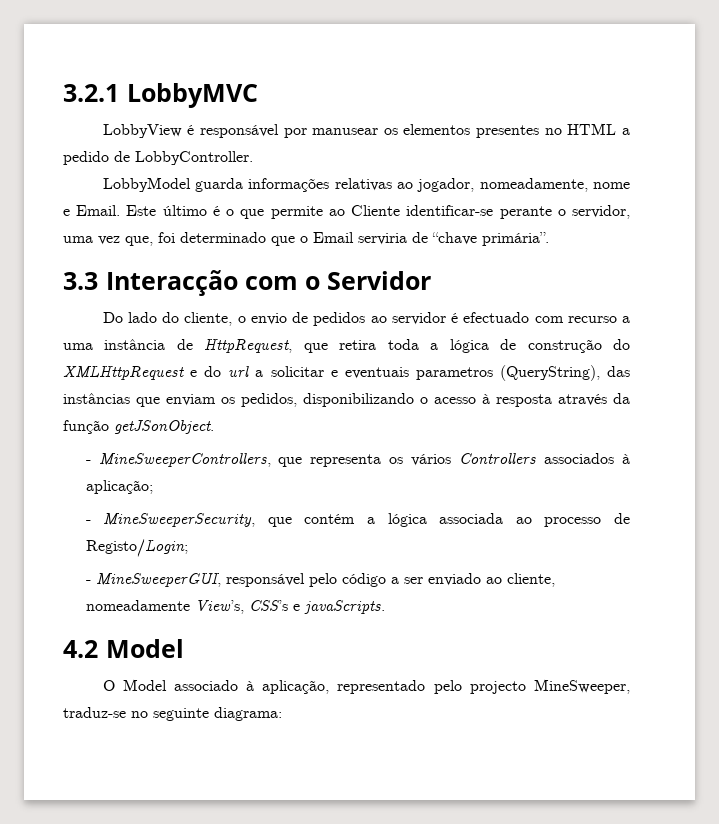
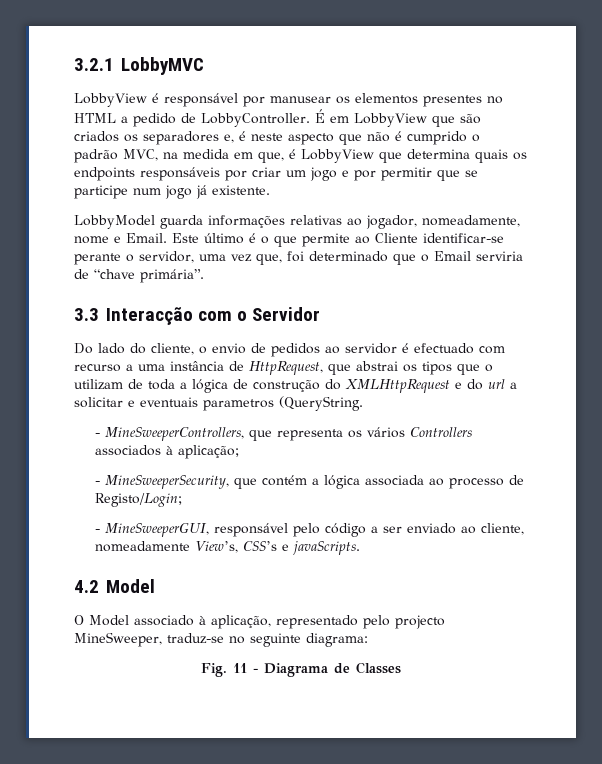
+ É em LobbyView que são criados os separadores e, é neste aspecto que não é cumprido o padrão MVC, na medida em que, é LobbyView que determina quais os endpoints responsáveis por criar um jogo e por permitir que se participe num jogo já existente.
- Do lado do cliente, o envio de pedidos ao servidor é efectuado com recurso a uma instância de HttpRequest, que retira toda a lógica de construção do XMLHttpRequest e do url a solicitar e eventuais parametros (QueryString), das instâncias que enviam os pedidos, disponibilizando o acesso à resposta através da função getJSonObject.
+ Do lado do cliente, o envio de pedidos ao servidor é efectuado com recurso a uma instância de HttpRequest, que abstrai os tipos que o utilizam de toda a lógica de construção do XMLHttpRequest e do url a solicitar e eventuais parametros (QueryString.
+ Fig. 11 - Diagrama de Classes

